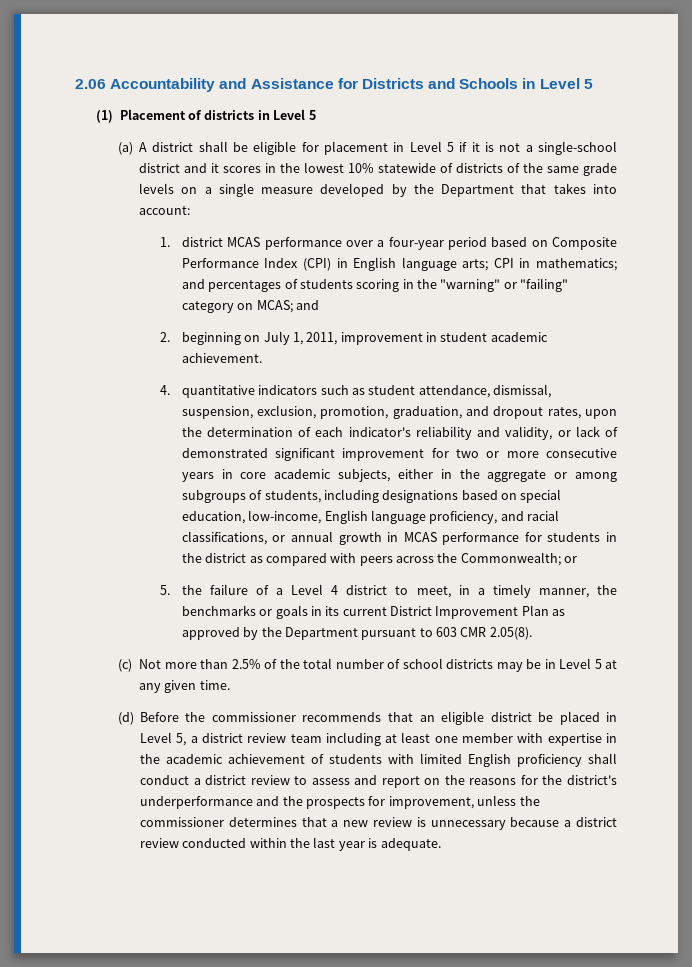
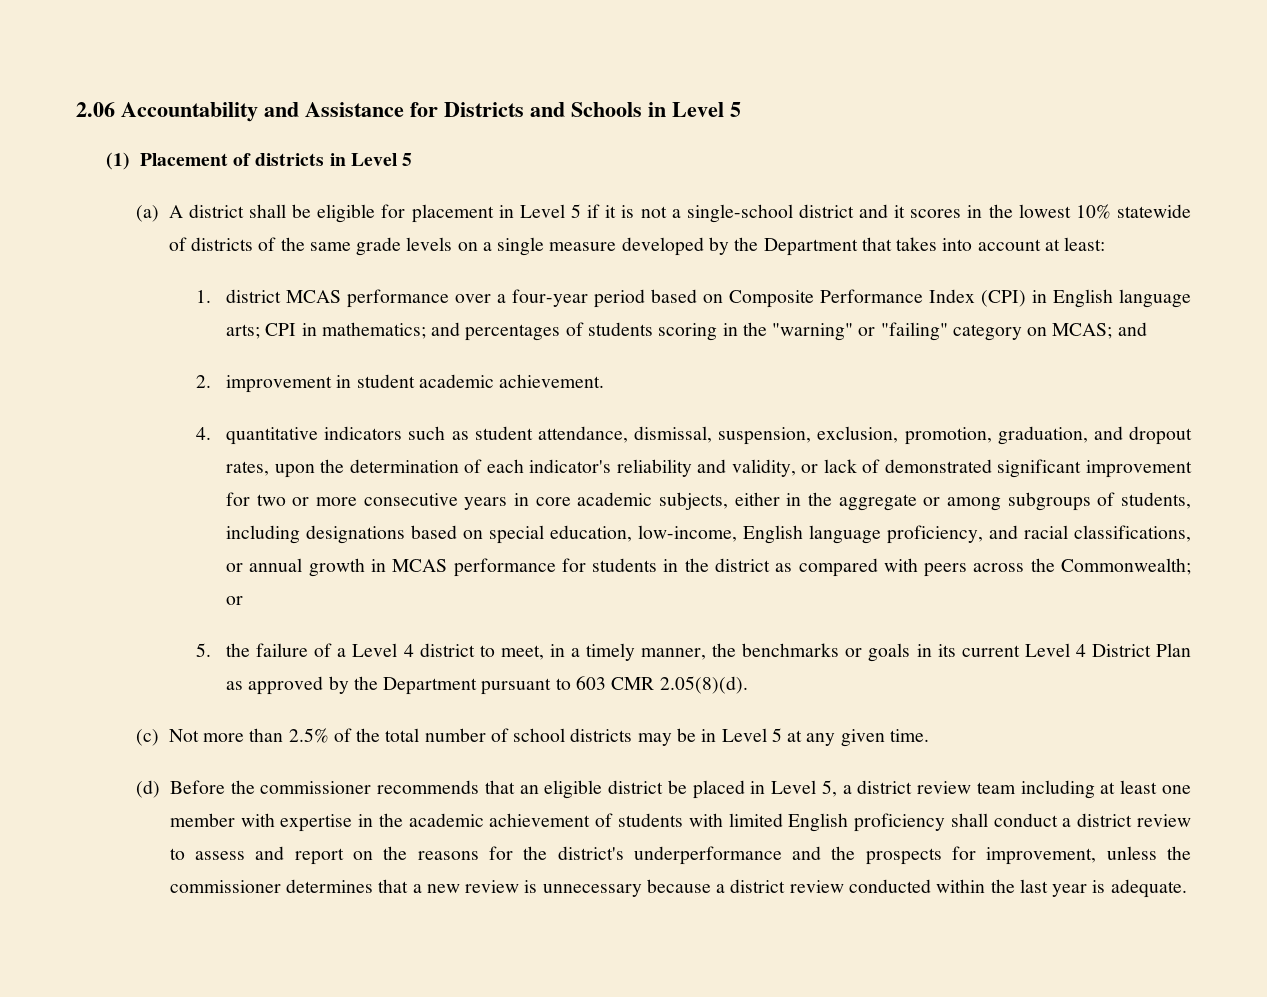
- (a) A district shall be eligible for placement in Level 5 if it is not a single-school district and it scores in the lowest 10% statewide of districts of the same grade levels on a single measure developed by the Department that takes into account:
+ (a) A district shall be eligible for placement in Level 5 if it is not a single-school district and it scores in the lowest 10% statewide of districts of the same grade levels on a single measure developed by the Department that takes into account at least:
- 2. beginning on July 1, 2011, improvement in student academic achievement.
+ 2. improvement in student academic achievement.
- 5. the failure of a Level 4 district to meet, in a timely manner, the benchmarks or goals in its current District Improvement Plan as approved by the Department pursuant to 603 CMR 2.05(8).
+ 5. the failure of a Level 4 district to meet, in a timely manner, the benchmarks or goals in its current Level 4 District Plan as approved by the Department pursuant to 603 CMR 2.05(8)(d).

